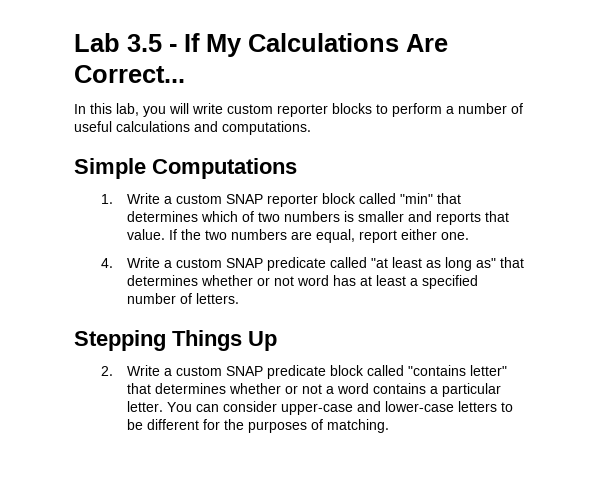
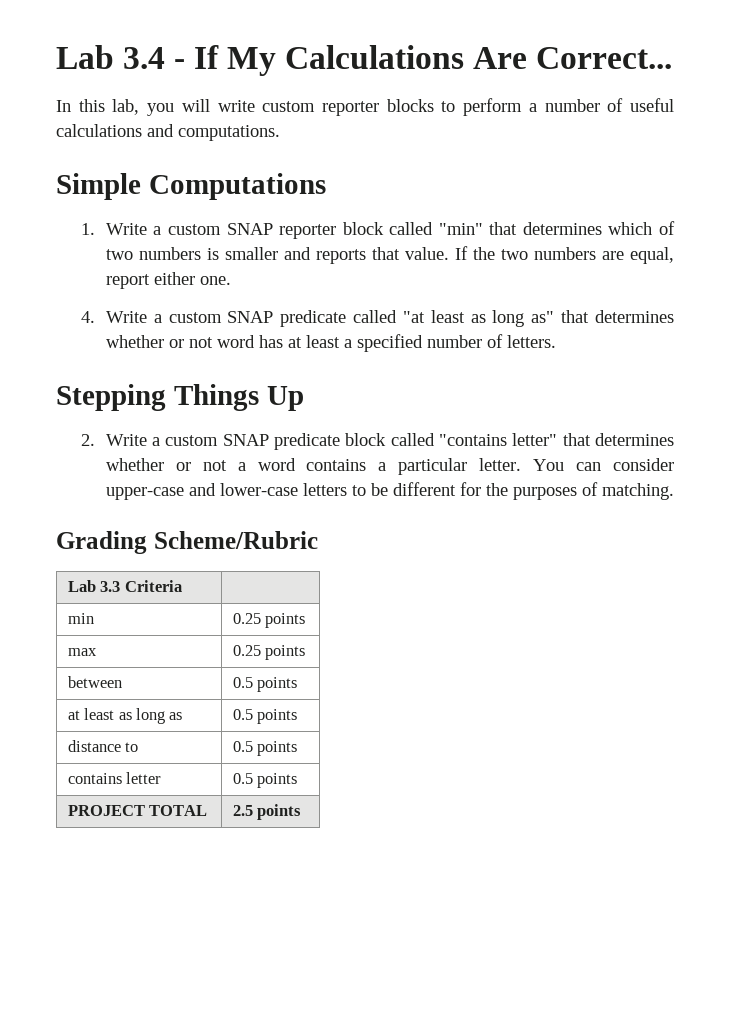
- Lab 3.5 - If My Calculations Are Correct...
+ Lab 3.4 - If My Calculations Are Correct...
+ Grading Scheme/Rubric
+ Lab 3.3 Criteria |
+ min | 0.25 points
+ max | 0.25 points
+ between | 0.5 points
+ at least as long as | 0.5 points
+ distance to | 0.5 points
+ contains letter | 0.5 points
+ PROJECT TOTAL | 2.5 points

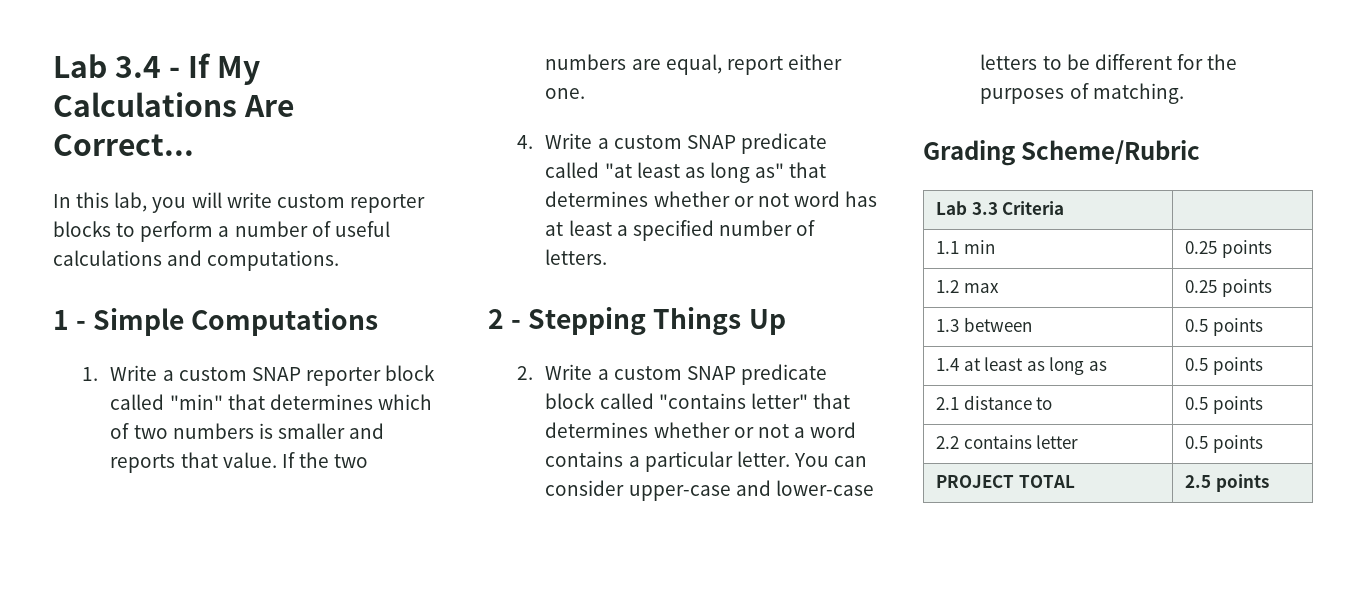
- Simple Computations
+ 1 - Simple Computations
- Stepping Things Up
+ 2 - Stepping Things Up
- min | 0.25 points
+ 1.1 min | 0.25 points
- max | 0.25 points
+ 1.2 max | 0.25 points
- between | 0.5 points
+ 1.3 between | 0.5 points
- at least as long as | 0.5 points
+ 1.4 at least as long as | 0.5 points
- distance to | 0.5 points
+ 2.1 distance to | 0.5 points
- contains letter | 0.5 points
+ 2.2 contains letter | 0.5 points

